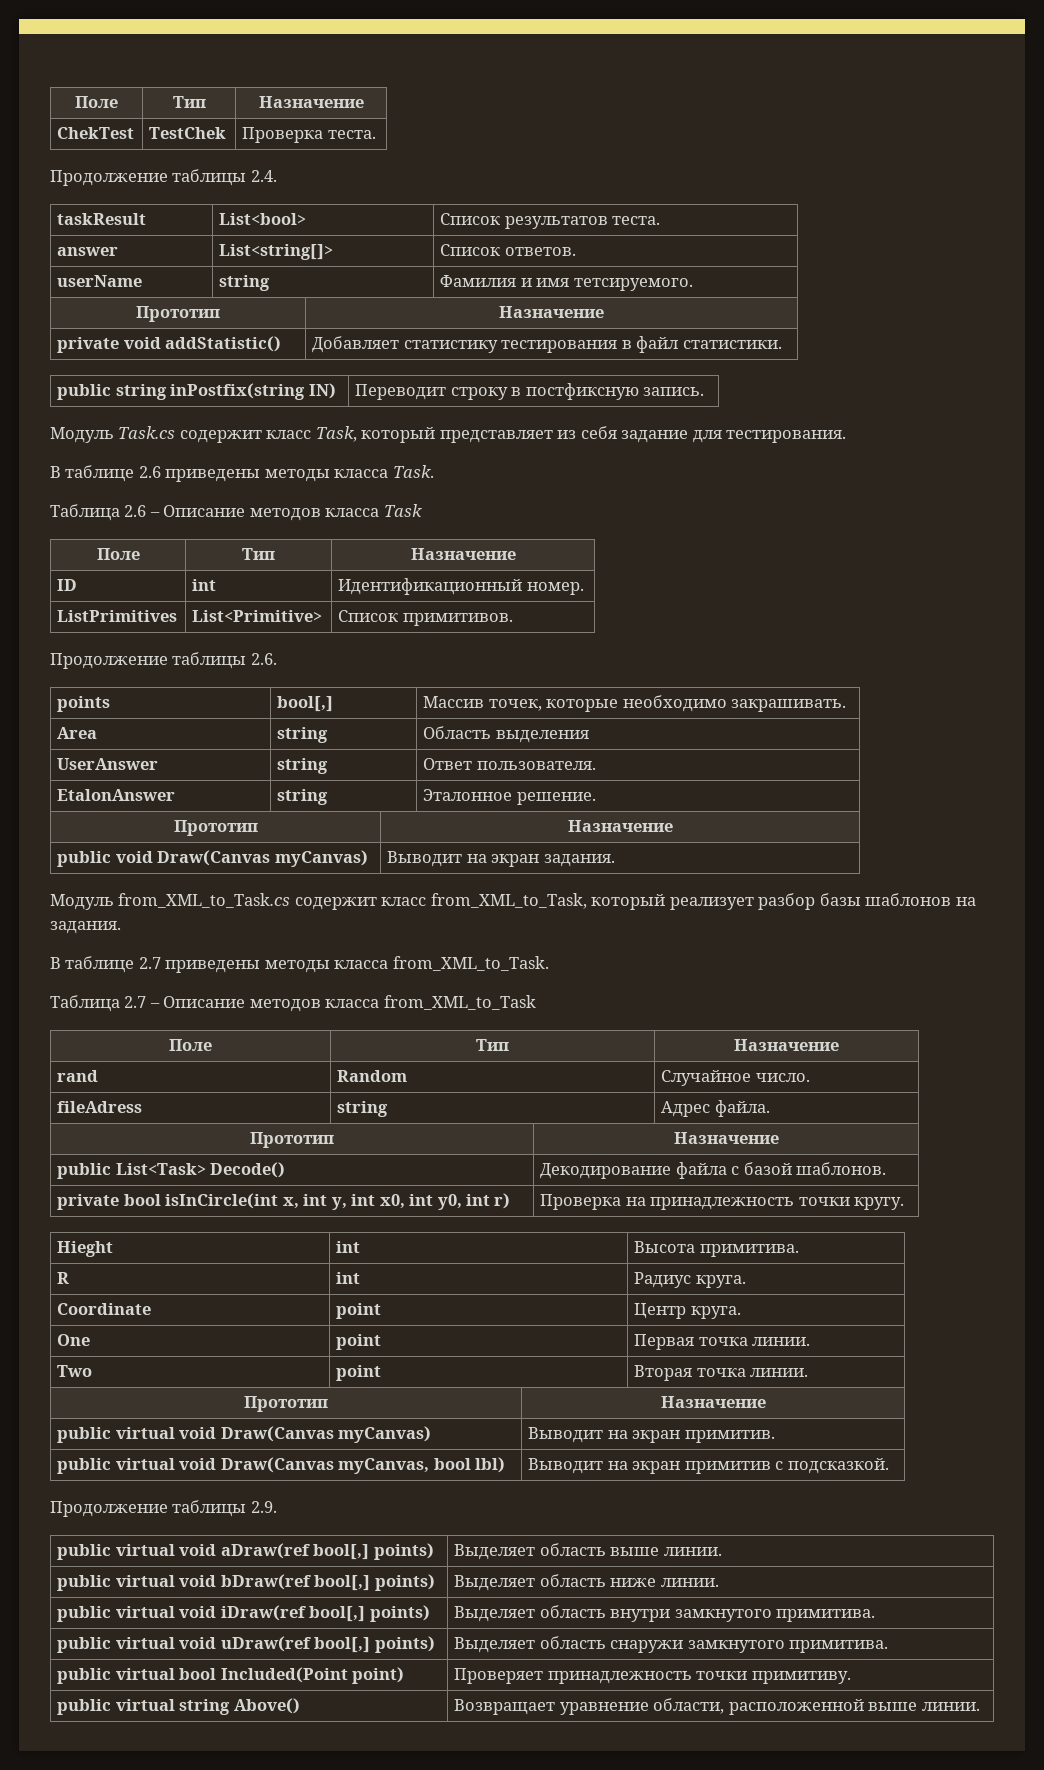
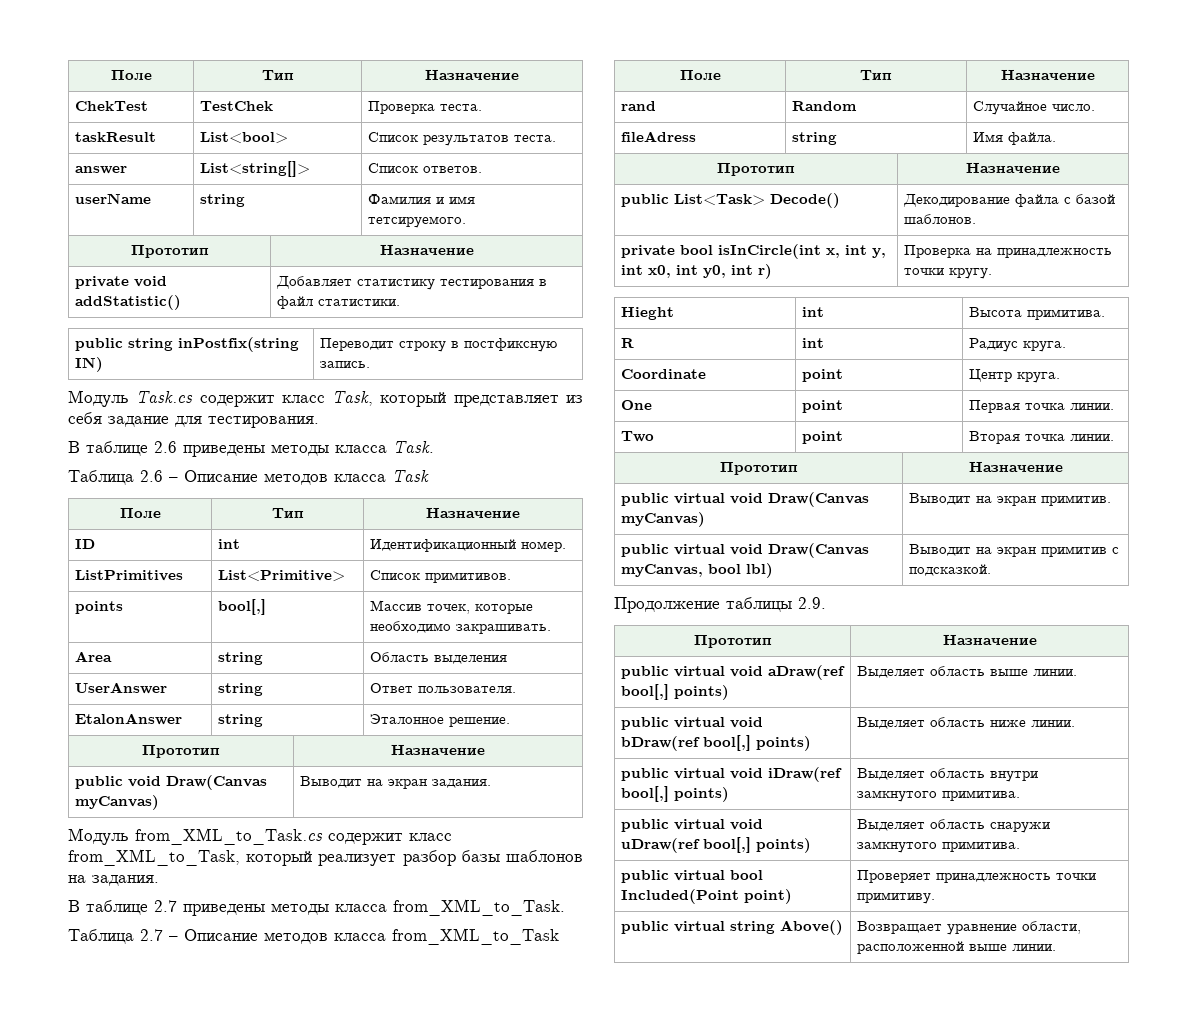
- Продолжение таблицы 2.4.
- Продолжение таблицы 2.6.
- fileAdress | string | Адрес файла.
+ fileAdress | string | Имя файла.
  Продолжение таблицы 2.9.
+ Прототип | Назначение

